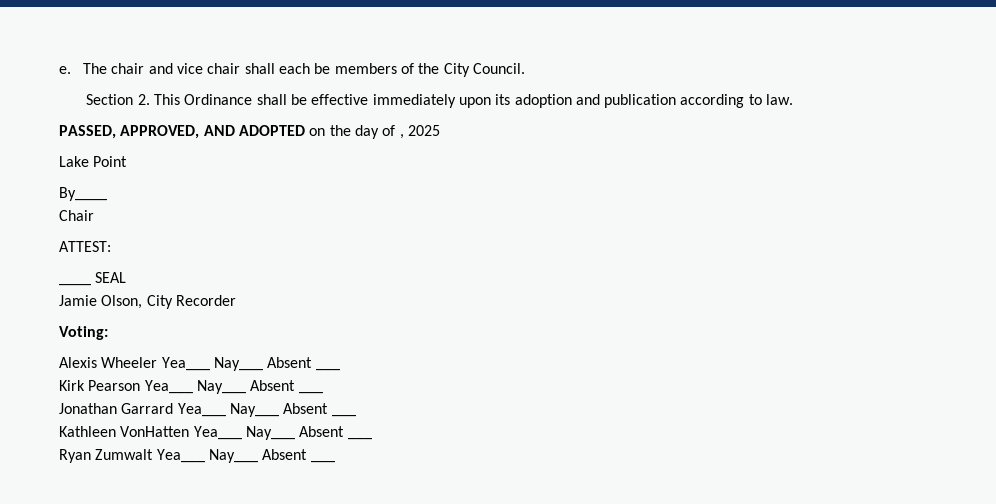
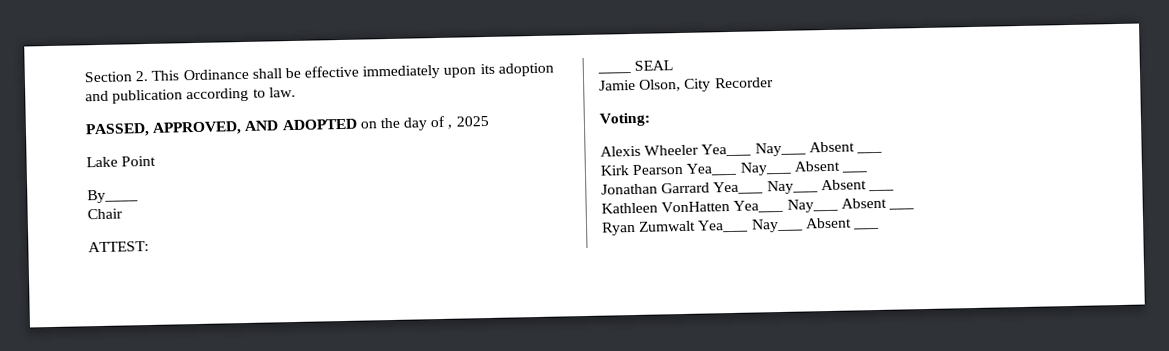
- e. The chair and vice chair shall each be members of the City Council.

